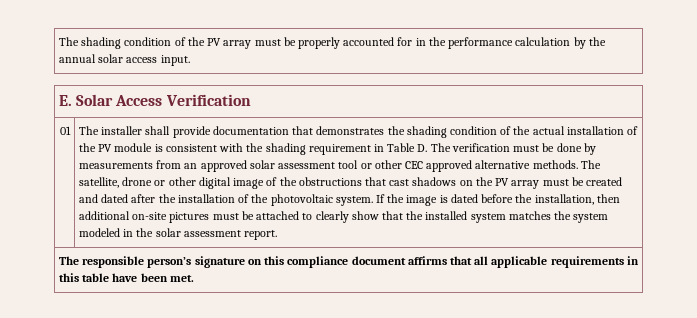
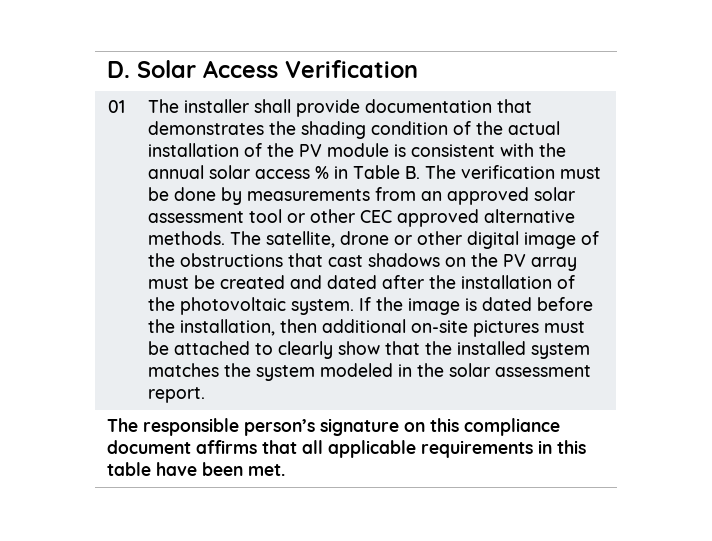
- The shading condition of the PV array must be properly accounted for in the performance calculation by the annual solar access input.
- E. Solar Access Verification
+ D. Solar Access Verification
- The installer shall provide documentation that demonstrates the shading condition of the actual installation of the PV module is consistent with the shading requirement in Table D. The verification must be done by measurements from an approved solar assessment tool or other CEC approved alternative methods.
+ The installer shall provide documentation that demonstrates the shading condition of the actual installation of the PV module is consistent with the annual solar access % in Table B. The verification must be done by measurements from an approved solar assessment tool or other CEC approved alternative methods.

